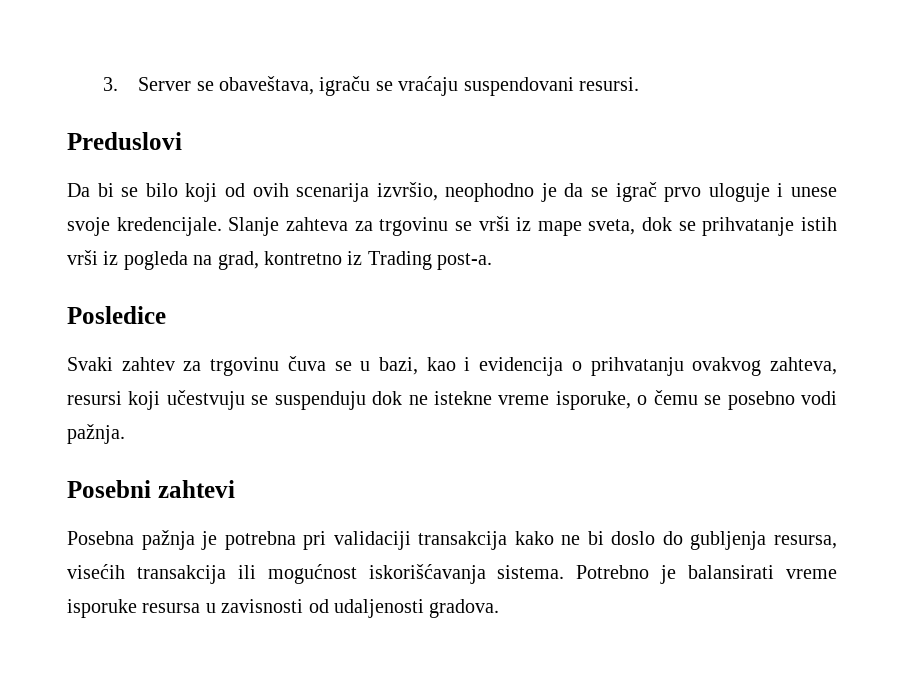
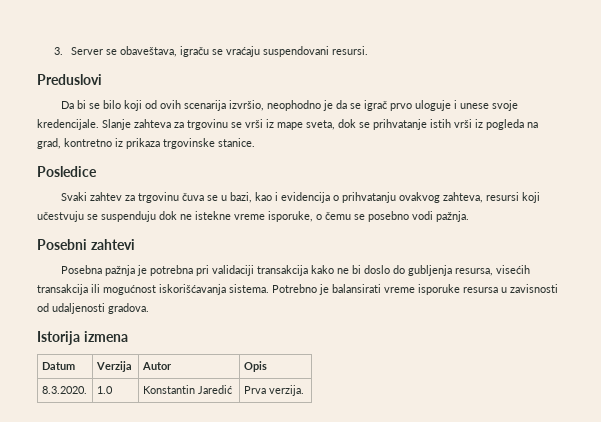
- Slanje zahteva za trgovinu se vrši iz mape sveta, dok se prihvatanje istih vrši iz pogleda na grad, kontretno iz Trading post-a.
+ Slanje zahteva za trgovinu se vrši iz mape sveta, dok se prihvatanje istih vrši iz pogleda na grad, kontretno iz prikaza trgovinske stanice.
+ Istorija izmena
+ Datum | Verzija | Autor | Opis
+ 8.3.2020. | 1.0 | Konstantin Jaredić | Prva verzija.

